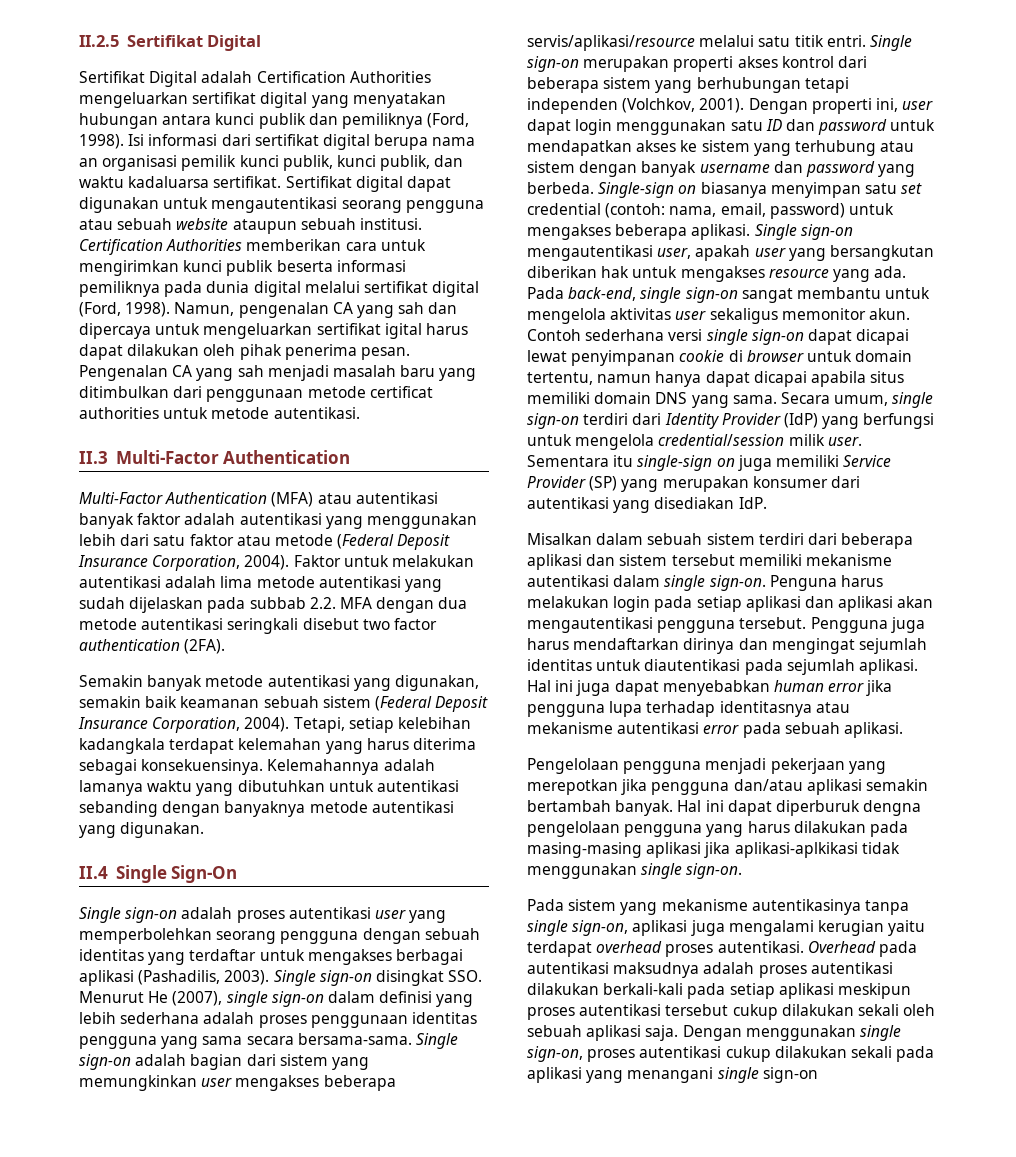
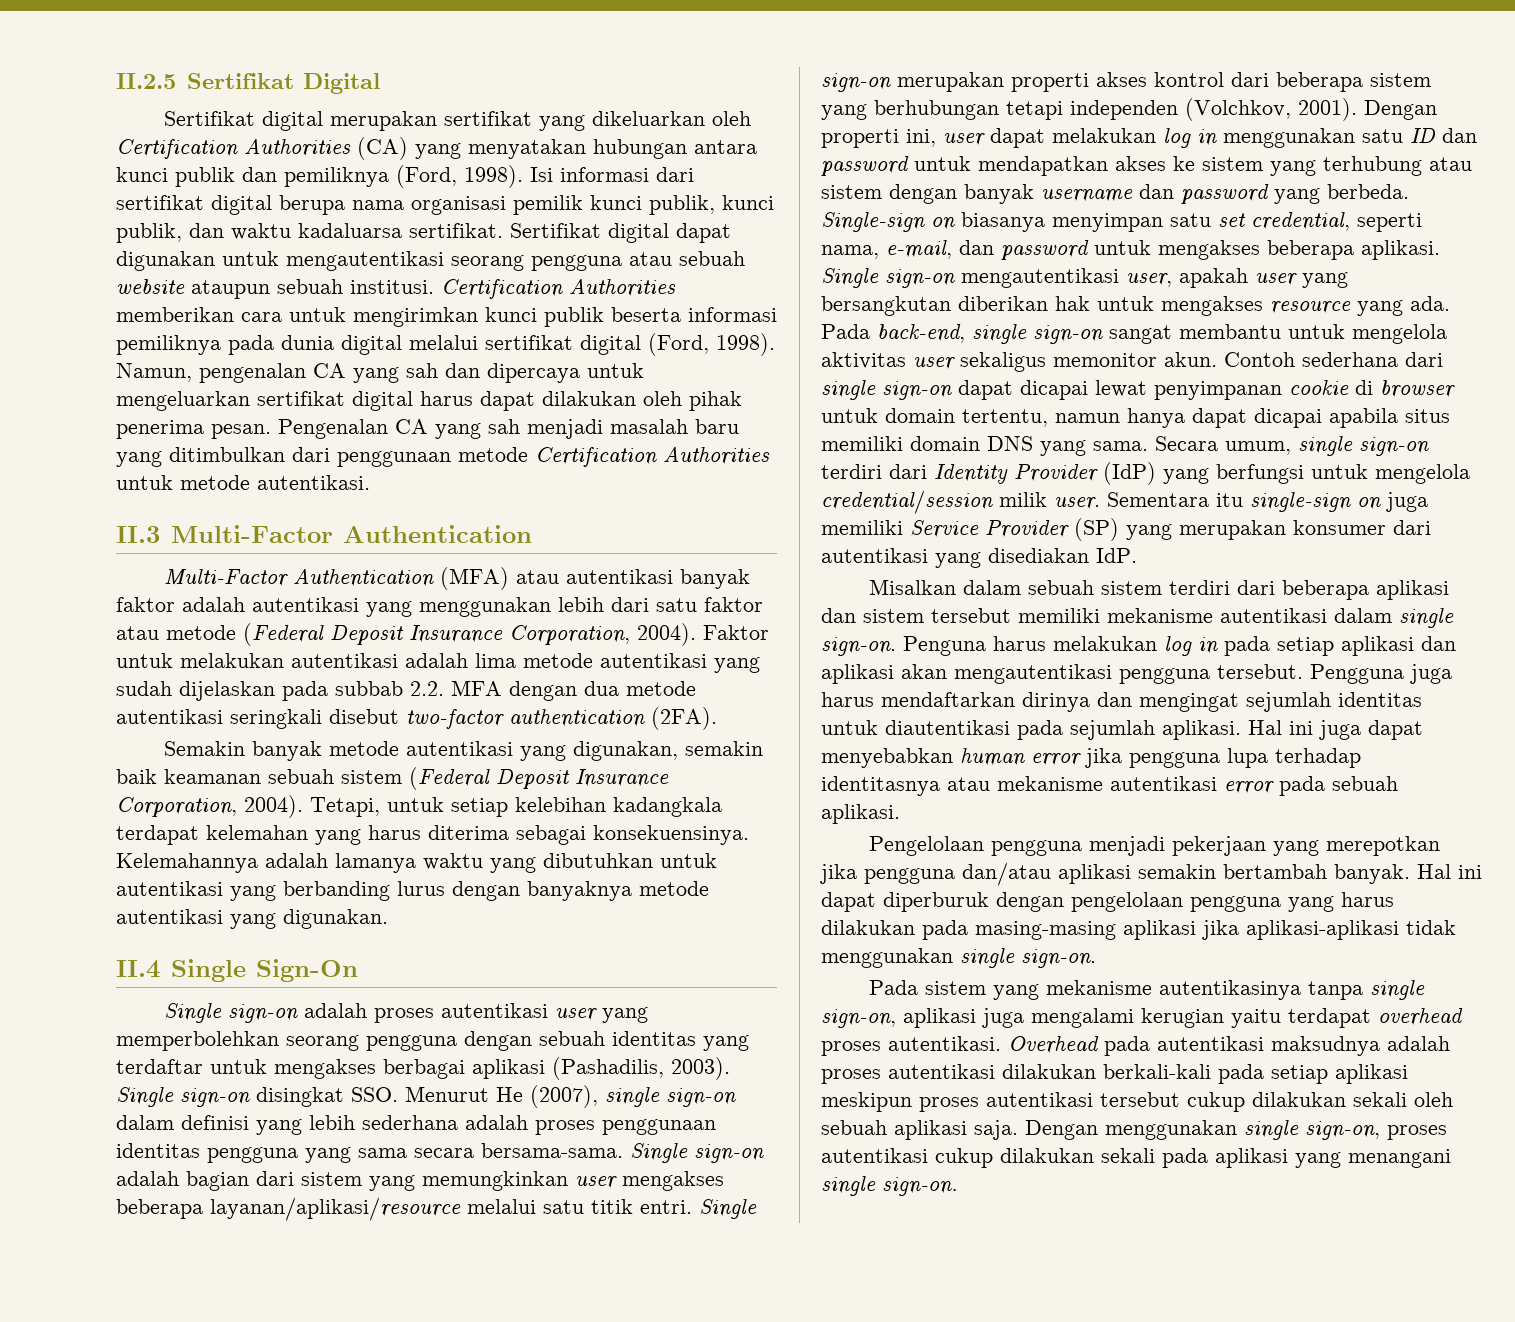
- Sertifikat Digital adalah Certification Authorities mengeluarkan sertifikat digital yang menyatakan hubungan antara kunci publik dan pemiliknya (Ford, 1998).
+ Sertifikat digital merupakan sertifikat yang dikeluarkan oleh Certification Authorities (CA) yang menyatakan hubungan antara kunci publik dan pemiliknya (Ford, 1998).
- Isi informasi dari sertifikat digital berupa nama an organisasi pemilik kunci publik, kunci publik, dan waktu kadaluarsa sertifikat.
+ Isi informasi dari sertifikat digital berupa nama organisasi pemilik kunci publik, kunci publik, dan waktu kadaluarsa sertifikat.
- Namun, pengenalan CA yang sah dan dipercaya untuk mengeluarkan sertifikat igital harus dapat dilakukan oleh pihak penerima pesan.
+ Namun, pengenalan CA yang sah dan dipercaya untuk mengeluarkan sertifikat digital harus dapat dilakukan oleh pihak penerima pesan.
- Pengenalan CA yang sah menjadi masalah baru yang ditimbulkan dari penggunaan metode certificat authorities untuk metode autentikasi.
+ Pengenalan CA yang sah menjadi masalah baru yang ditimbulkan dari penggunaan metode Certification Authorities untuk metode autentikasi.
- Faktor untuk melakukan autentikasi adalah lima metode autentikasi yang sudah dijelaskan pada subbab 2.2. MFA dengan dua metode autentikasi seringkali disebut two factor authentication (2FA).
+ Faktor untuk melakukan autentikasi adalah lima metode autentikasi yang sudah dijelaskan pada subbab 2.2. MFA dengan dua metode autentikasi seringkali disebut two-factor authentication (2FA).
- Tetapi, setiap kelebihan kadangkala terdapat kelemahan yang harus diterima sebagai konsekuensinya.
+ Tetapi, untuk setiap kelebihan kadangkala terdapat kelemahan yang harus diterima sebagai konsekuensinya.
- Kelemahannya adalah lamanya waktu yang dibutuhkan untuk autentikasi sebanding dengan banyaknya metode autentikasi yang digunakan.
+ Kelemahannya adalah lamanya waktu yang dibutuhkan untuk autentikasi yang berbanding lurus dengan banyaknya metode autentikasi yang digunakan.
- Single sign-on adalah bagian dari sistem yang memungkinkan user mengakses beberapa servis/aplikasi/resource melalui satu titik entri.
+ Single sign-on adalah bagian dari sistem yang memungkinkan user mengakses beberapa layanan/aplikasi/resource melalui satu titik entri.
- Dengan properti ini, user dapat login menggunakan satu ID dan password untuk mendapatkan akses ke sistem yang terhubung atau sistem dengan banyak username dan password yang berbeda.
+ Dengan properti ini, user dapat melakukan log in menggunakan satu ID dan password untuk mendapatkan akses ke sistem yang terhubung atau sistem dengan banyak username dan password yang berbeda.
- Single-sign on biasanya menyimpan satu set credential (contoh: nama, email, password) untuk mengakses beberapa aplikasi.
+ Single-sign on biasanya menyimpan satu set credential, seperti nama, e-mail, dan password untuk mengakses beberapa aplikasi.
- Contoh sederhana versi single sign-on dapat dicapai lewat penyimpanan cookie di browser untuk domain tertentu, namun hanya dapat dicapai apabila situs memiliki domain DNS yang sama.
+ Contoh sederhana dari single sign-on dapat dicapai lewat penyimpanan cookie di browser untuk domain tertentu, namun hanya dapat dicapai apabila situs memiliki domain DNS yang sama.
- Penguna harus melakukan login pada setiap aplikasi dan aplikasi akan mengautentikasi pengguna tersebut.
+ Penguna harus melakukan log in pada setiap aplikasi dan aplikasi akan mengautentikasi pengguna tersebut.
- Hal ini dapat diperburuk dengna pengelolaan pengguna yang harus dilakukan pada masing-masing aplikasi jika aplikasi-aplkikasi tidak menggunakan single sign-on.
+ Hal ini dapat diperburuk dengan pengelolaan pengguna yang harus dilakukan pada masing-masing aplikasi jika aplikasi-aplikasi tidak menggunakan single sign-on.
- Dengan menggunakan single sign-on, proses autentikasi cukup dilakukan sekali pada aplikasi yang menangani single sign-on
+ Dengan menggunakan single sign-on, proses autentikasi cukup dilakukan sekali pada aplikasi yang menangani single sign-on.

